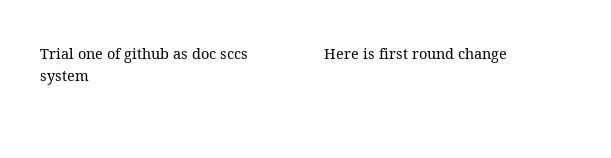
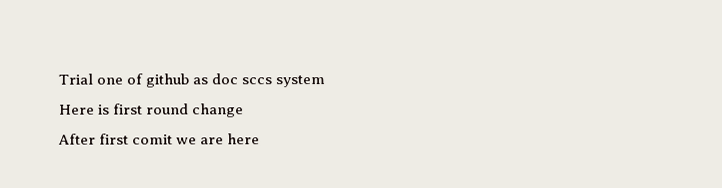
+ After first comit we are here

